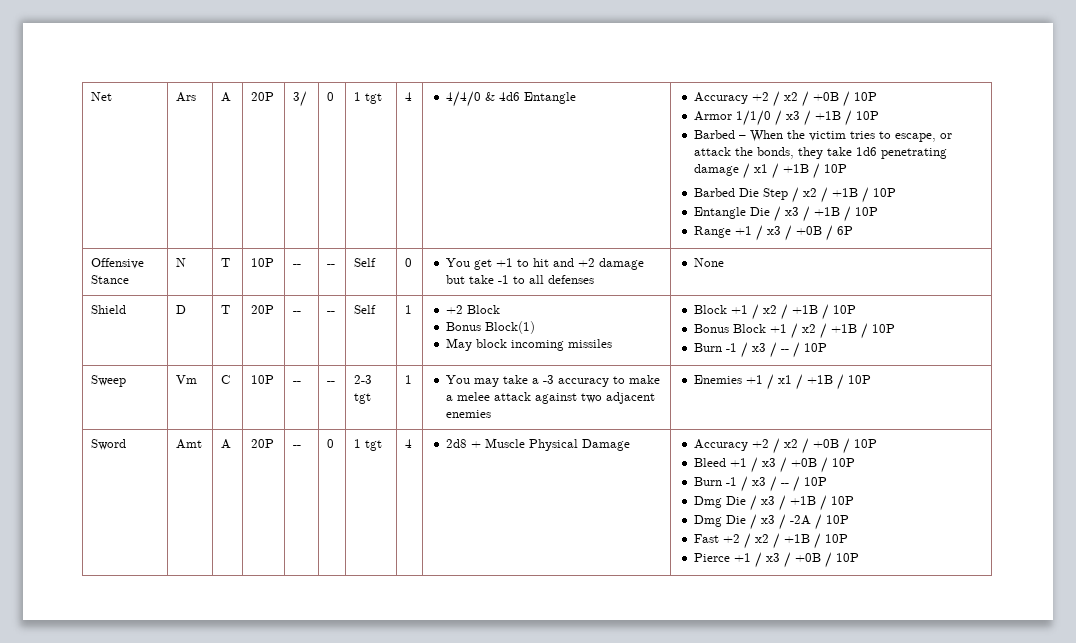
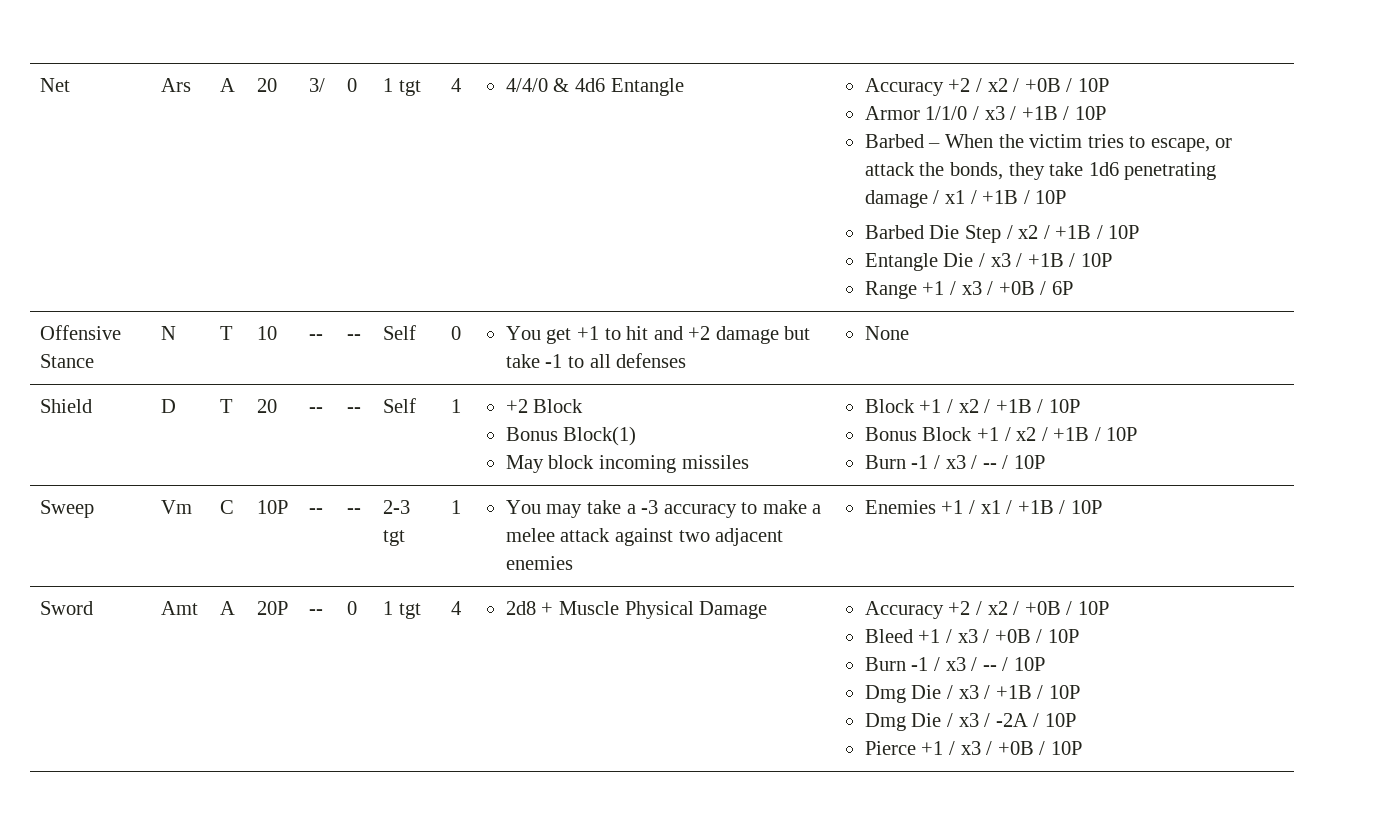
- Ars | A | 20P
+ Ars | A | 20
- Offensive Stance | N | T | 10P | -- | -- | Self | 0 | You get +1 to hit and +2 damage but take -1 to all defenses | None
+ Offensive Stance | N | T | 10 | -- | -- | Self | 0 | You get +1 to hit and +2 damage but take -1 to all defenses | None
- T | 20P
+ T | 20
- Fast +2 / x2 / +1B / 10P

